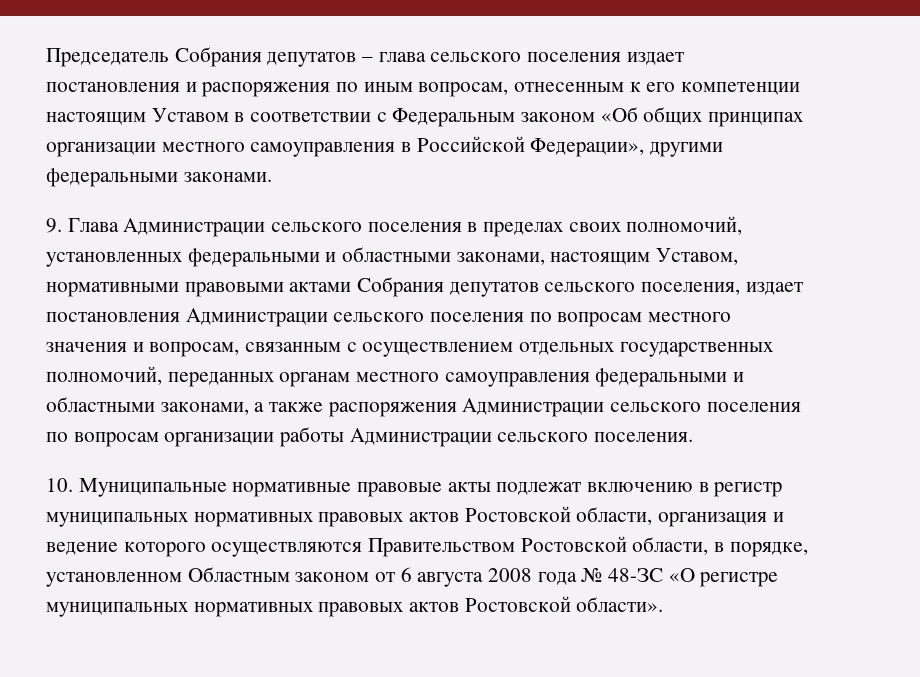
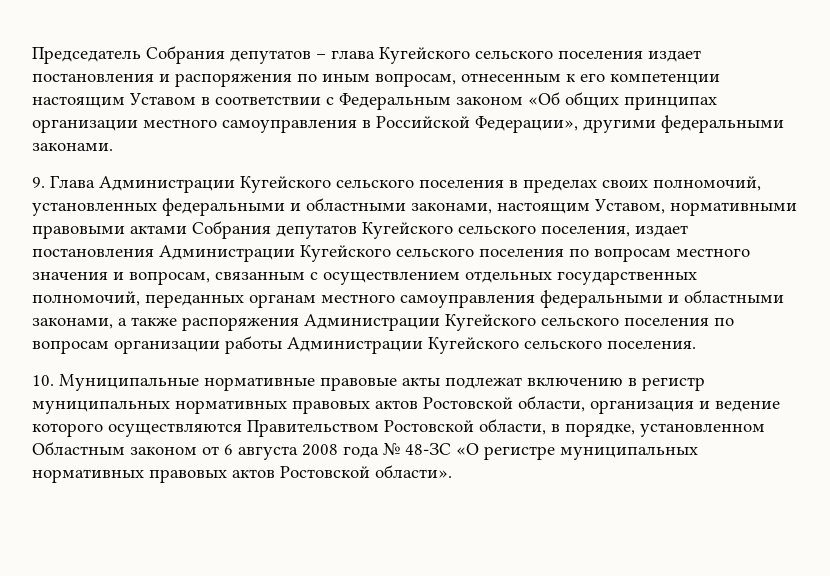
- Председатель Собрания депутатов – глава сельского поселения издает постановления и распоряжения по иным вопросам, отнесенным к его компетенции настоящим Уставом в соответствии с Федеральным законом «Об общих принципах организации местного самоуправления в Российской Федерации», другими федеральными законами.
+ Председатель Собрания депутатов – глава Кугейского сельского поселения издает постановления и распоряжения по иным вопросам, отнесенным к его компетенции настоящим Уставом в соответствии с Федеральным законом «Об общих принципах организации местного самоуправления в Российской Федерации», другими федеральными законами.
- 9. Глава Администрации сельского поселения в пределах своих полномочий, установленных федеральными и областными законами, настоящим Уставом, нормативными правовыми актами Собрания депутатов сельского поселения, издает постановления Администрации сельского поселения по вопросам местного значения и вопросам, связанным с осуществлением отдельных государственных полномочий, переданных органам местного самоуправления федеральными и областными законами, а также распоряжения Администрации сельского поселения по вопросам организации работы Администрации сельского поселения.
+ 9. Глава Администрации Кугейского сельского поселения в пределах своих полномочий, установленных федеральными и областными законами, настоящим Уставом, нормативными правовыми актами Собрания депутатов Кугейского сельского поселения, издает постановления Администрации Кугейского сельского поселения по вопросам местного значения и вопросам, связанным с осуществлением отдельных государственных полномочий, переданных органам местного самоуправления федеральными и областными законами, а также распоряжения Администрации Кугейского сельского поселения по вопросам организации работы Администрации Кугейского сельского поселения.

